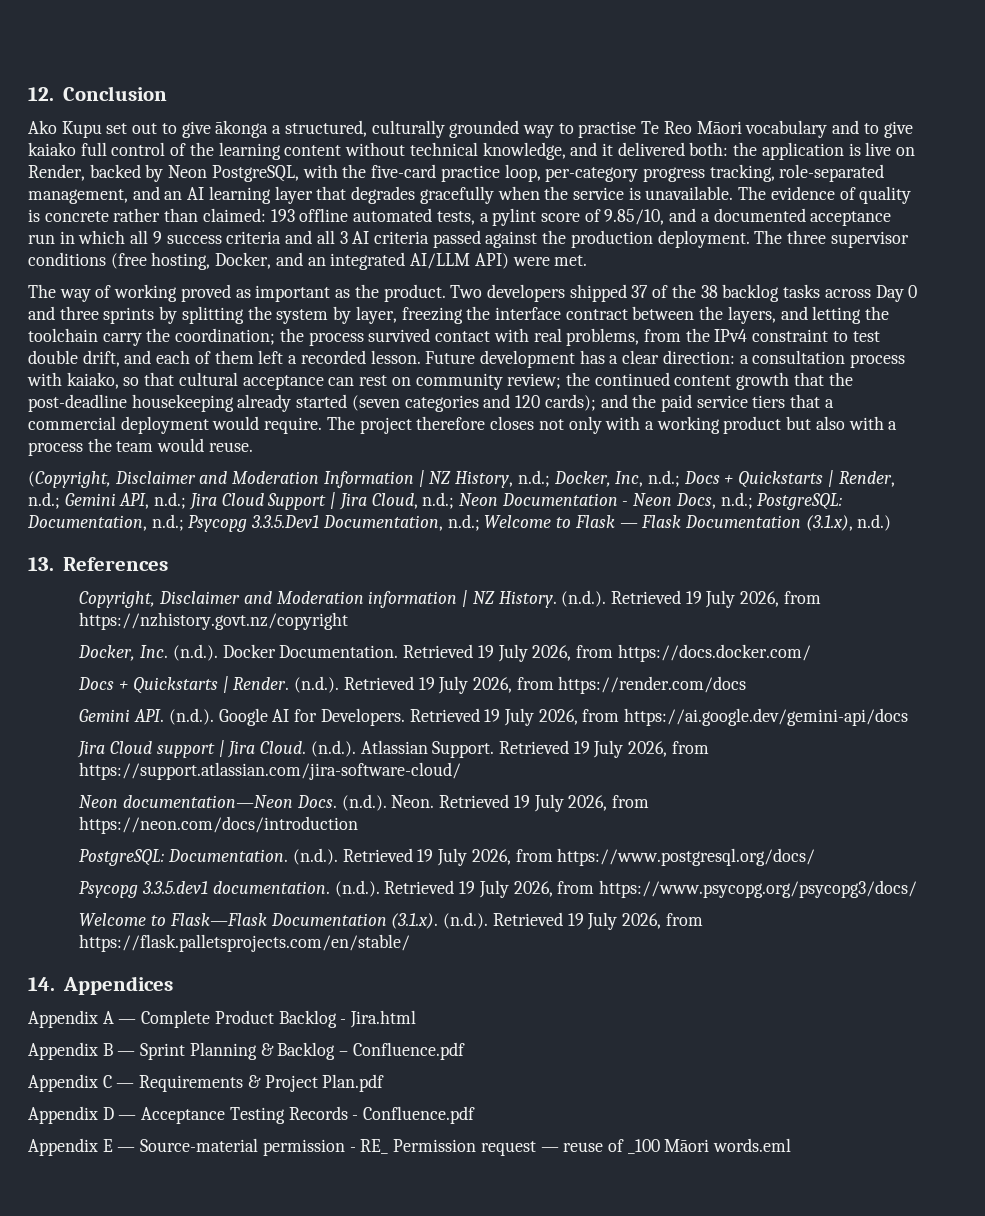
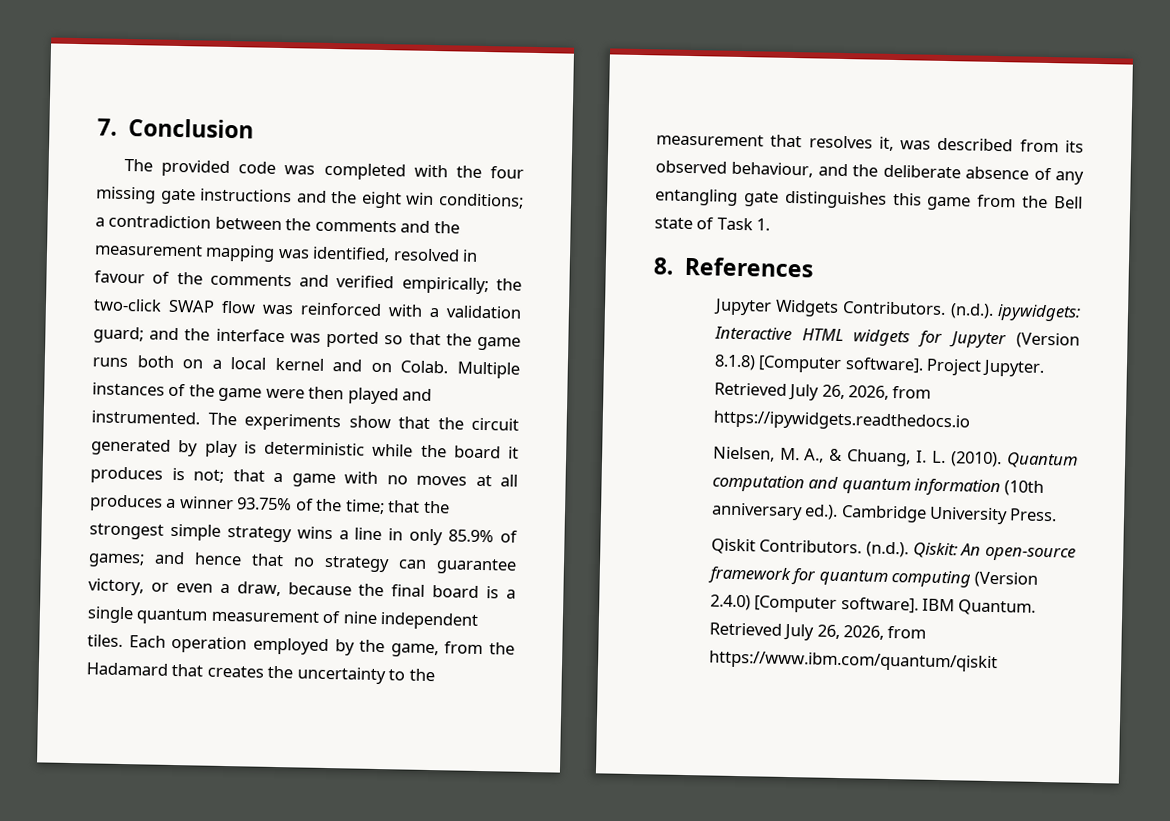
- 12. Conclusion
+ 7. Conclusion
- Ako Kupu set out to give ākonga a structured, culturally grounded way to practise Te Reo Māori vocabulary and to give kaiako full control of the learning content without technical knowledge, and it delivered both: the application is live on Render, backed by Neon PostgreSQL, with the five-card practice loop, per-category progress tracking, role-separated management, and an AI learning layer that degrades gracefully when the service is unavailable. The evidence of quality is concrete rather than claimed: 193 offline automated tests, a pylint score of 9.85/10, and a documented acceptance run in which all 9 success criteria and all 3 AI criteria passed against the production deployment. The three supervisor conditions (free hosting, Docker, and an integrated AI/LLM API) were met.
- The way of working proved as important as the product. Two developers shipped 37 of the 38 backlog tasks across Day 0 and three sprints by splitting the system by layer, freezing the interface contract between the layers, and letting the toolchain carry the coordination; the process survived contact with real problems, from the IPv4 constraint to test double drift, and each of them left a recorded lesson. Future development has a clear direction: a consultation process with kaiako, so that cultural acceptance can rest on community review; the continued content growth that the post-deadline housekeeping already started (seven categories and 120 cards); and the paid service tiers that a commercial deployment would require. The project therefore closes not only with a working product but also with a process the team would reuse.
- (Copyright, Disclaimer and Moderation Information | NZ History, n.d.; Docker, Inc, n.d.; Docs + Quickstarts | Render, n.d.; Gemini API, n.d.; Jira Cloud Support | Jira Cloud, n.d.; Neon Documentation - Neon Docs, n.d.; PostgreSQL: Documentation, n.d.; Psycopg 3.3.5.Dev1 Documentation, n.d.; Welcome to Flask — Flask Documentation (3.1.x), n.d.)
- 13. References
- Copyright, Disclaimer and Moderation information | NZ History. (n.d.). Retrieved 19 July 2026, from https://nzhistory.govt.nz/copyright
- Docker, Inc. (n.d.). Docker Documentation. Retrieved 19 July 2026, from https://docs.docker.com/
- Docs + Quickstarts | Render. (n.d.). Retrieved 19 July 2026, from https://render.com/docs
- Gemini API. (n.d.). Google AI for Developers. Retrieved 19 July 2026, from https://ai.google.dev/gemini-api/docs
- Jira Cloud support | Jira Cloud. (n.d.). Atlassian Support. Retrieved 19 July 2026, from https://support.atlassian.com/jira-software-cloud/
- Neon documentation—Neon Docs. (n.d.). Neon. Retrieved 19 July 2026, from https://neon.com/docs/introduction
- PostgreSQL: Documentation. (n.d.). Retrieved 19 July 2026, from https://www.postgresql.org/docs/
- Psycopg 3.3.5.dev1 documentation. (n.d.). Retrieved 19 July 2026, from https://www.psycopg.org/psycopg3/docs/
- Welcome to Flask—Flask Documentation (3.1.x). (n.d.). Retrieved 19 July 2026, from https://flask.palletsprojects.com/en/stable/
- 14. Appendices
- Appendix A — Complete Product Backlog - Jira.html
- Appendix B — Sprint Planning & Backlog – Confluence.pdf
- Appendix C — Requirements & Project Plan.pdf
- Appendix D — Acceptance Testing Records - Confluence.pdf
- Appendix E — Source-material permission - RE_ Permission request — reuse of _100 Māori words.eml
+ The provided code was completed with the four missing gate instructions and the eight win conditions; a contradiction between the comments and the measurement mapping was identified, resolved in favour of the comments and verified empirically; the two-click SWAP flow was reinforced with a validation guard; and the interface was ported so that the game runs both on a local kernel and on Colab. Multiple instances of the game were then played and instrumented. The experiments show that the circuit generated by play is deterministic while the board it produces is not; that a game with no moves at all produces a winner 93.75% of the time; that the strongest simple strategy wins a line in only 85.9% of games; and hence that no strategy can guarantee victory, or even a draw, because the final board is a single quantum measurement of nine independent tiles. Each operation employed by the game, from the Hadamard that creates the uncertainty to the measurement that resolves it, was described from its observed behaviour, and the deliberate absence of any entangling gate distinguishes this game from the Bell state of Task 1.
+ 8. References
+ Jupyter Widgets Contributors. (n.d.). ipywidgets: Interactive HTML widgets for Jupyter (Version 8.1.8) [Computer software]. Project Jupyter. Retrieved July 26, 2026, from https://ipywidgets.readthedocs.io
+ Nielsen, M. A., & Chuang, I. L. (2010). Quantum computation and quantum information (10th anniversary ed.). Cambridge University Press.
+ Qiskit Contributors. (n.d.). Qiskit: An open-source framework for quantum computing (Version 2.4.0) [Computer software]. IBM Quantum. Retrieved July 26, 2026, from https://www.ibm.com/quantum/qiskit

